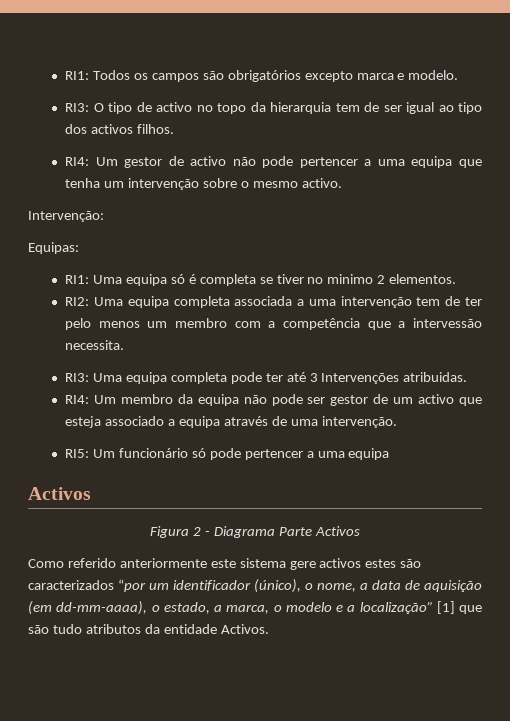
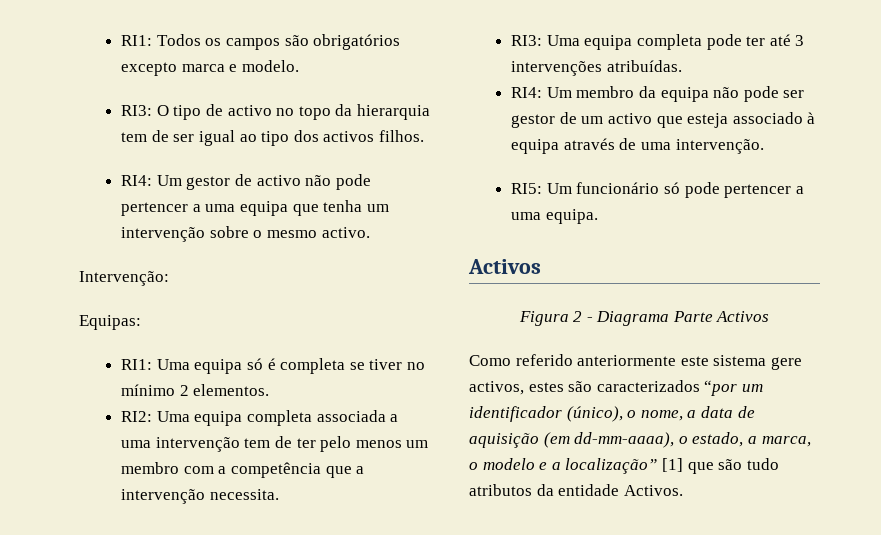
- RI1: Uma equipa só é completa se tiver no minimo 2 elementos.
+ RI1: Uma equipa só é completa se tiver no mínimo 2 elementos.
- RI2: Uma equipa completa associada a uma intervenção tem de ter pelo menos um membro com a competência que a intervessão necessita.
+ RI2: Uma equipa completa associada a uma intervenção tem de ter pelo menos um membro com a competência que a intervenção necessita.
- RI3: Uma equipa completa pode ter até 3 Intervenções atribuidas.
+ RI3: Uma equipa completa pode ter até 3 intervenções atribuídas.
- RI4: Um membro da equipa não pode ser gestor de um activo que esteja associado a equipa através de uma intervenção.
+ RI4: Um membro da equipa não pode ser gestor de um activo que esteja associado à equipa através de uma intervenção.
- RI5: Um funcionário só pode pertencer a uma equipa
+ RI5: Um funcionário só pode pertencer a uma equipa.
- Como referido anteriormente este sistema gere activos estes são caracterizados “por um identificador (único), o nome, a data de aquisição (em dd-mm-aaaa), o estado, a marca, o modelo e a localização” [1] que são tudo atributos da entidade Activos.
+ Como referido anteriormente este sistema gere activos, estes são caracterizados “por um identificador (único), o nome, a data de aquisição (em dd-mm-aaaa), o estado, a marca, o modelo e a localização” [1] que são tudo atributos da entidade Activos.

